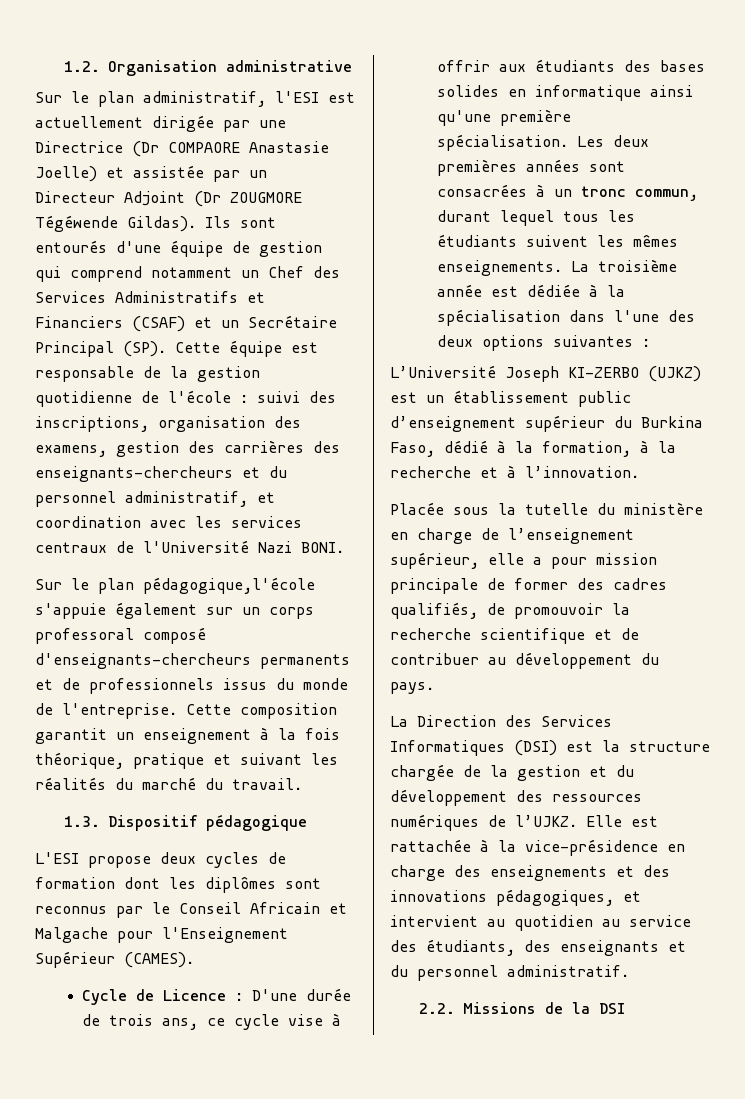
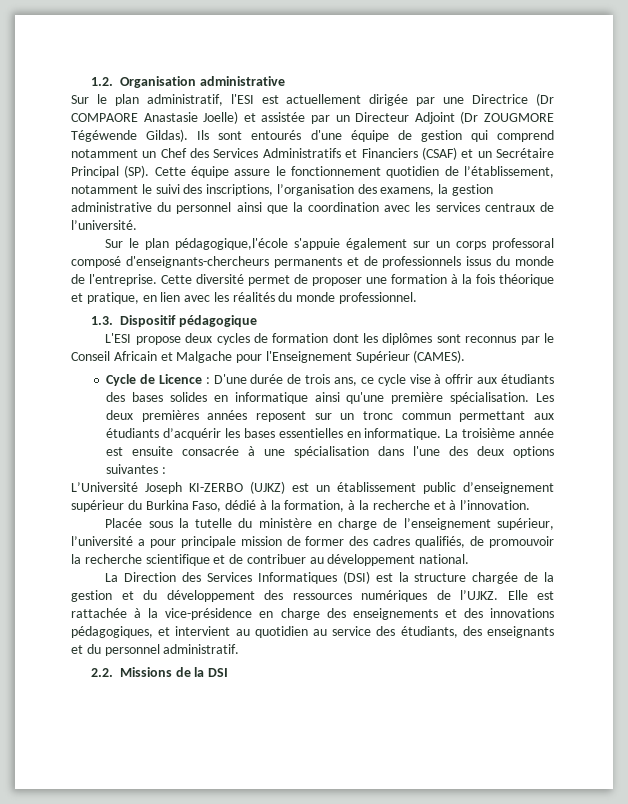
- Ils sont entourés d'une équipe de gestion qui comprend notamment un Chef des Services Administratifs et Financiers (CSAF) et un Secrétaire Principal (SP). Cette équipe est responsable de la gestion quotidienne de l'école : suivi des inscriptions, organisation des examens, gestion des carrières des enseignants-chercheurs et du personnel administratif, et coordination avec les services centraux de l'Université Nazi BONI.
+ Ils sont entourés d'une équipe de gestion qui comprend notamment un Chef des Services Administratifs et Financiers (CSAF) et un Secrétaire Principal (SP). Cette équipe assure le fonctionnement quotidien de l’établissement, notamment le suivi des inscriptions, l’organisation des examens, la gestion administrative du personnel ainsi que la coordination avec les services centraux de l’université.
- Cette composition garantit un enseignement à la fois théorique, pratique et suivant les réalités du marché du travail.
+ Cette diversité permet de proposer une formation à la fois théorique et pratique, en lien avec les réalités du monde professionnel.
- Les deux premières années sont consacrées à un tronc commun, durant lequel tous les étudiants suivent les mêmes enseignements. La troisième année est dédiée à la spécialisation dans l'une des deux options suivantes :
+ Les deux premières années reposent sur un tronc commun permettant aux étudiants d’acquérir les bases essentielles en informatique. La troisième année est ensuite consacrée à une spécialisation dans l'une des deux options suivantes :
- Placée sous la tutelle du ministère en charge de l’enseignement supérieur, elle a pour mission principale de former des cadres qualifiés, de promouvoir la recherche scientifique et de contribuer au développement du pays.
+ Placée sous la tutelle du ministère en charge de l’enseignement supérieur, l’université a pour principale mission de former des cadres qualifiés, de promouvoir la recherche scientifique et de contribuer au développement national.

